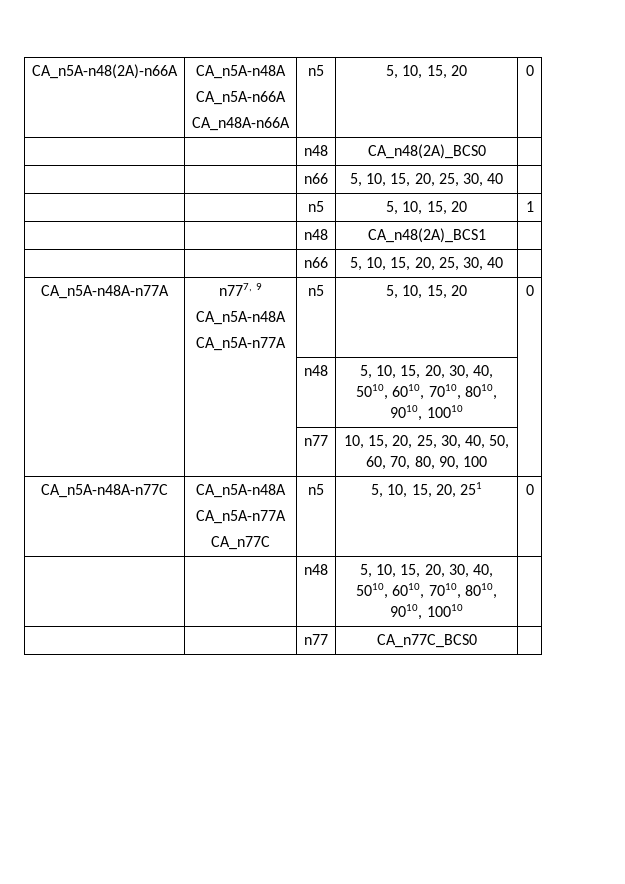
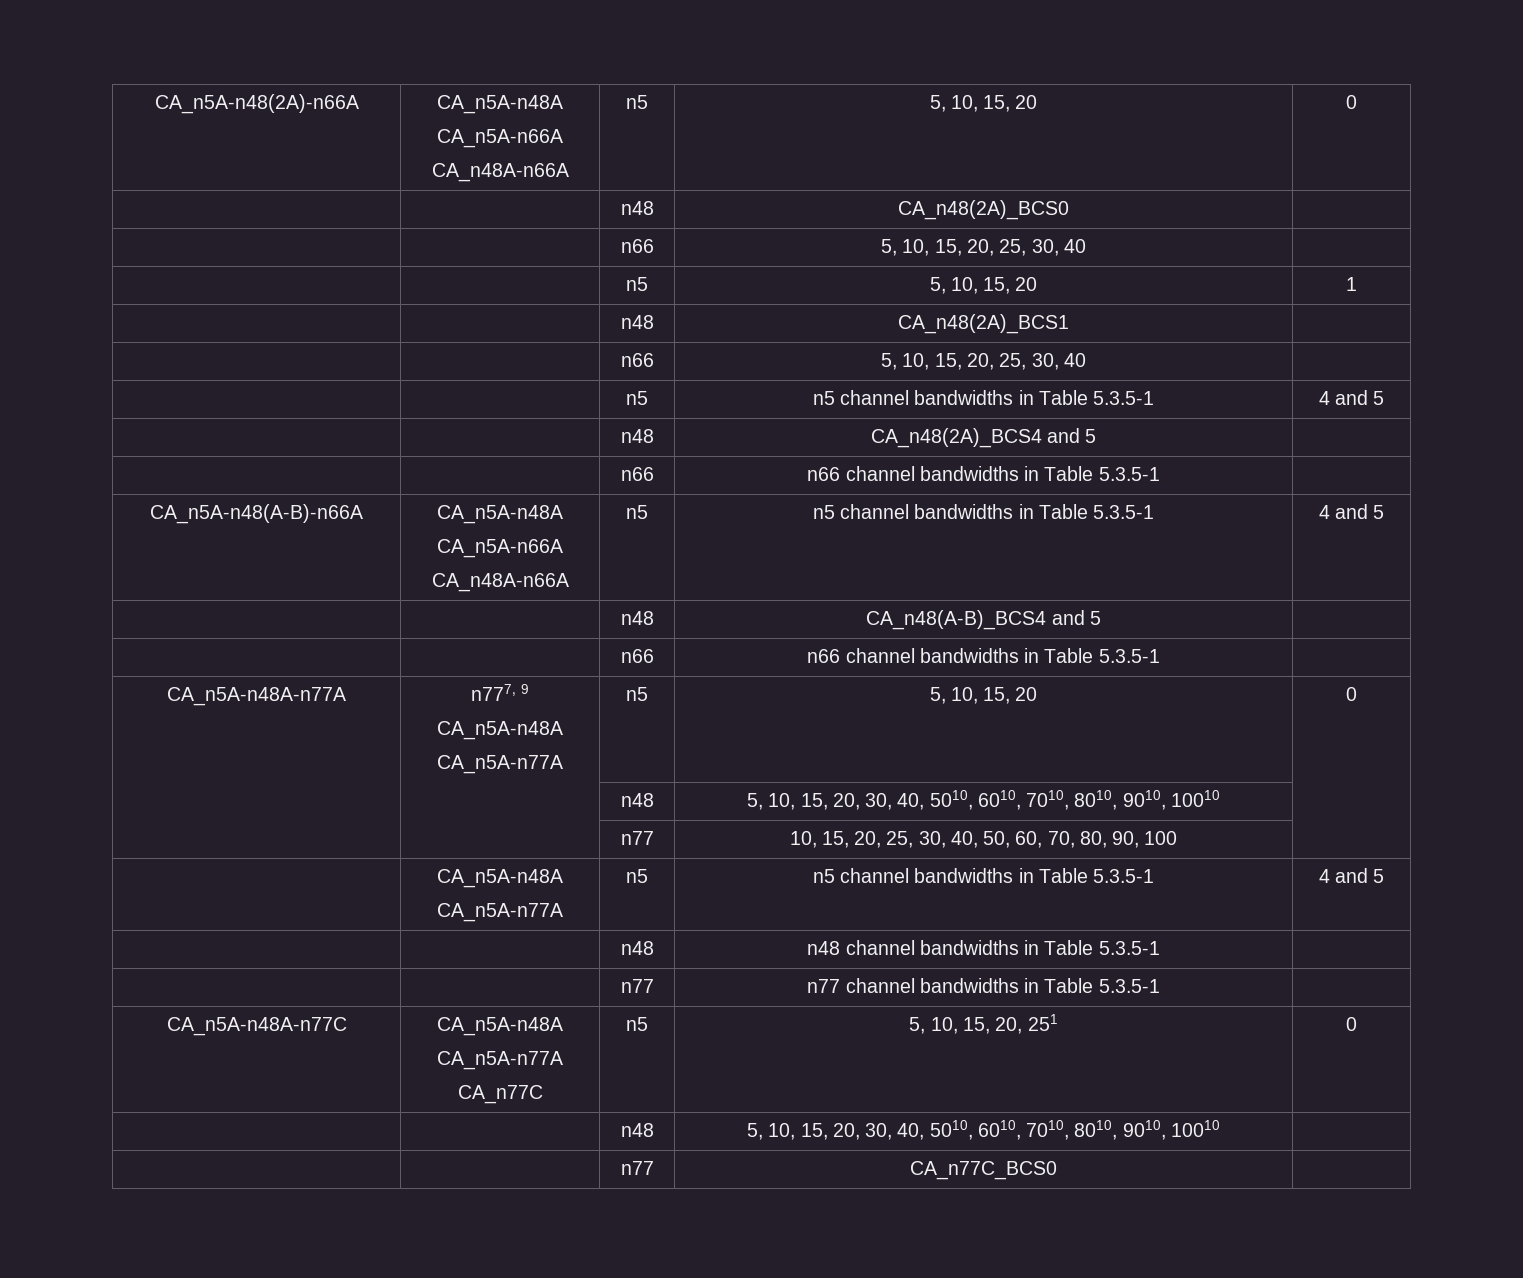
+ | | n5 | n5 channel bandwidths in Table 5.3.5-1 | 4 and 5
+ | | n48 | CA_n48(2A)_BCS4 and 5 |
+ | | n66 | n66 channel bandwidths in Table 5.3.5-1 |
+ CA_n5A-n48(A-B)-n66A | CA_n5A-n48A
+ CA_n5A-n66A
+ CA_n48A-n66A | n5 | n5 channel bandwidths in Table 5.3.5-1 | 4 and 5
+ | | n48 | CA_n48(A-B)_BCS4 and 5 |
+ | | n66 | n66 channel bandwidths in Table 5.3.5-1 |
  | | n77 | 10, 15, 20, 25, 30, 40, 50, 60, 70, 80, 90, 100 |
+ | CA_n5A-n48A
+ CA_n5A-n77A | n5 | n5 channel bandwidths in Table 5.3.5-1 | 4 and 5
+ | | n48 | n48 channel bandwidths in Table 5.3.5-1 |
+ | | n77 | n77 channel bandwidths in Table 5.3.5-1 |

